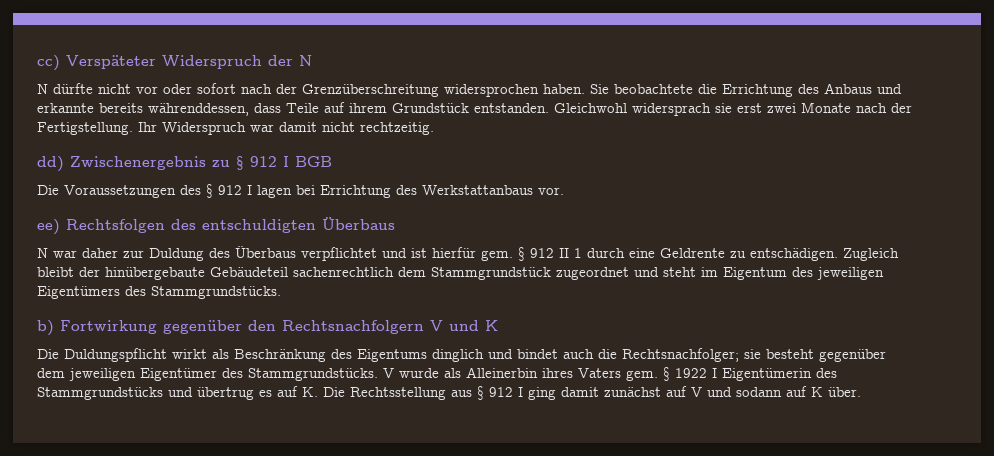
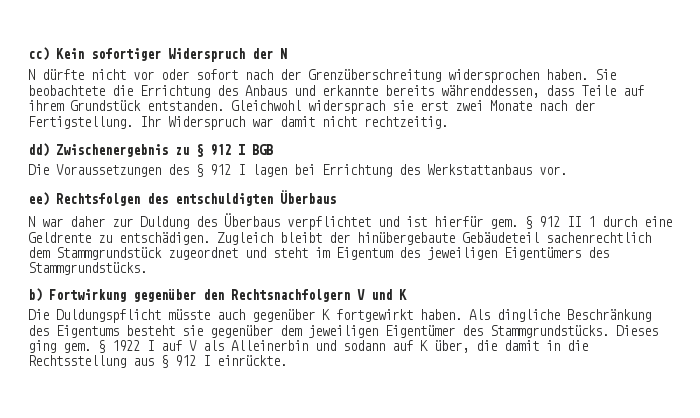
- cc) Verspäteter Widerspruch der N
+ cc) Kein sofortiger Widerspruch der N
- Die Duldungspflicht wirkt als Beschränkung des Eigentums dinglich und bindet auch die Rechtsnachfolger; sie besteht gegenüber dem jeweiligen Eigentümer des Stammgrundstücks.
+ Die Duldungspflicht müsste auch gegenüber K fortgewirkt haben. Als dingliche Beschränkung des Eigentums besteht sie gegenüber dem jeweiligen Eigentümer des Stammgrundstücks.
- V wurde als Alleinerbin ihres Vaters gem. § 1922 I Eigentümerin des Stammgrundstücks und übertrug es auf K. Die Rechtsstellung aus § 912 I ging damit zunächst auf V und sodann auf K über.
+ Dieses ging gem. § 1922 I auf V als Alleinerbin und sodann auf K über, die damit in die Rechtsstellung aus § 912 I einrückte.

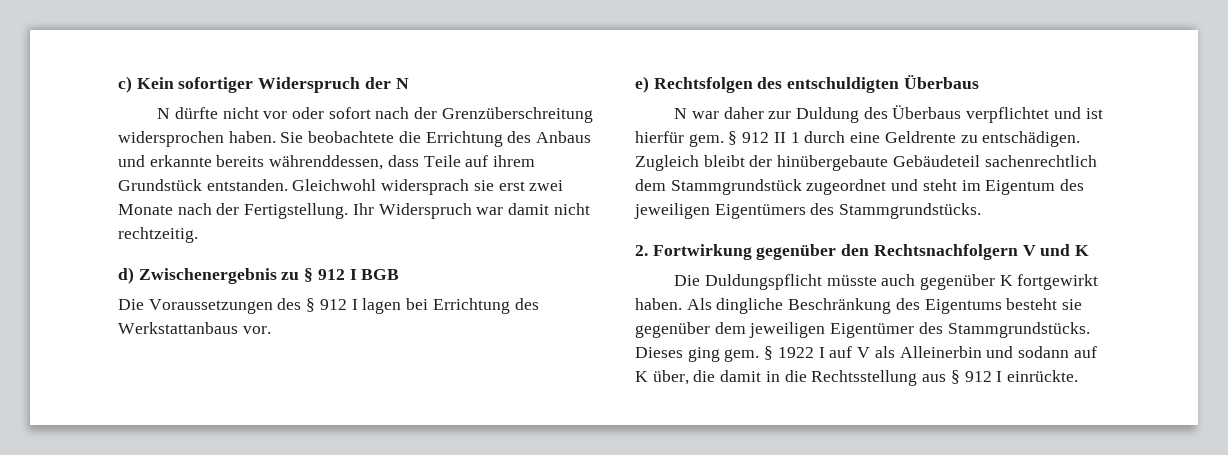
- cc) Kein sofortiger Widerspruch der N
+ c) Kein sofortiger Widerspruch der N
- dd) Zwischenergebnis zu § 912 I BGB
+ d) Zwischenergebnis zu § 912 I BGB
- ee) Rechtsfolgen des entschuldigten Überbaus
+ e) Rechtsfolgen des entschuldigten Überbaus
- b) Fortwirkung gegenüber den Rechtsnachfolgern V und K
+ 2. Fortwirkung gegenüber den Rechtsnachfolgern V und K

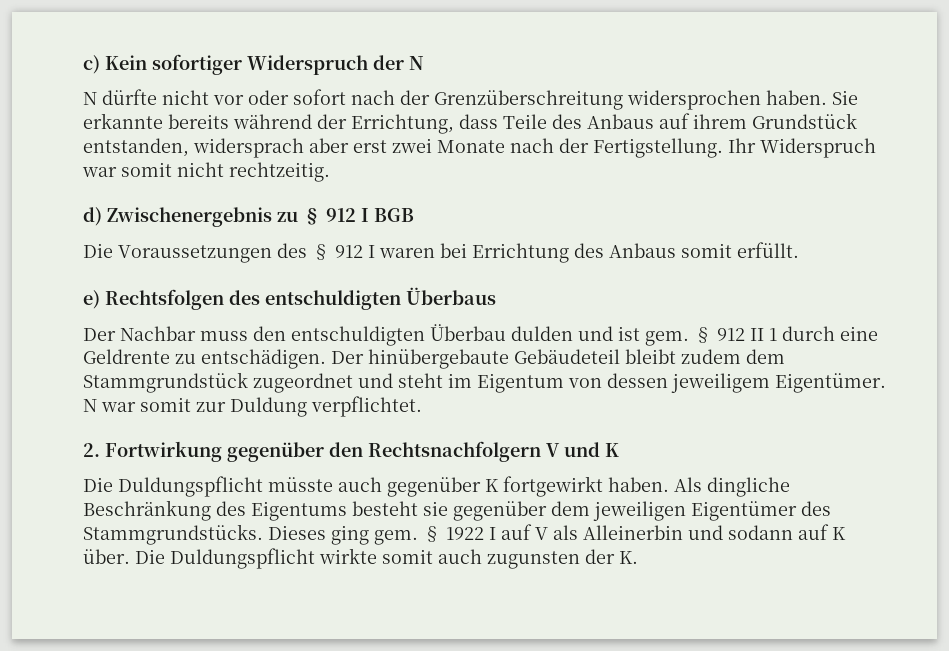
- Sie beobachtete die Errichtung des Anbaus und erkannte bereits währenddessen, dass Teile auf ihrem Grundstück entstanden. Gleichwohl widersprach sie erst zwei Monate nach der Fertigstellung.
+ Sie erkannte bereits während der Errichtung, dass Teile des Anbaus auf ihrem Grundstück entstanden, widersprach aber erst zwei Monate nach der Fertigstellung.
- Ihr Widerspruch war damit nicht rechtzeitig.
+ Ihr Widerspruch war somit nicht rechtzeitig.
- Die Voraussetzungen des § 912 I lagen bei Errichtung des Werkstattanbaus vor.
+ Die Voraussetzungen des § 912 I waren bei Errichtung des Anbaus somit erfüllt.
- N war daher zur Duldung des Überbaus verpflichtet und ist hierfür gem.
+ Der Nachbar muss den entschuldigten Überbau dulden und ist gem.
- Zugleich bleibt der hinübergebaute Gebäudeteil sachenrechtlich dem Stammgrundstück zugeordnet und steht im Eigentum des jeweiligen Eigentümers des Stammgrundstücks.
+ Der hinübergebaute Gebäudeteil bleibt zudem dem Stammgrundstück zugeordnet und steht im Eigentum von dessen jeweiligem Eigentümer. N war somit zur Duldung verpflichtet.
- § 1922 I auf V als Alleinerbin und sodann auf K über, die damit in die Rechtsstellung aus § 912 I einrückte.
+ § 1922 I auf V als Alleinerbin und sodann auf K über. Die Duldungspflicht wirkte somit auch zugunsten der K.

